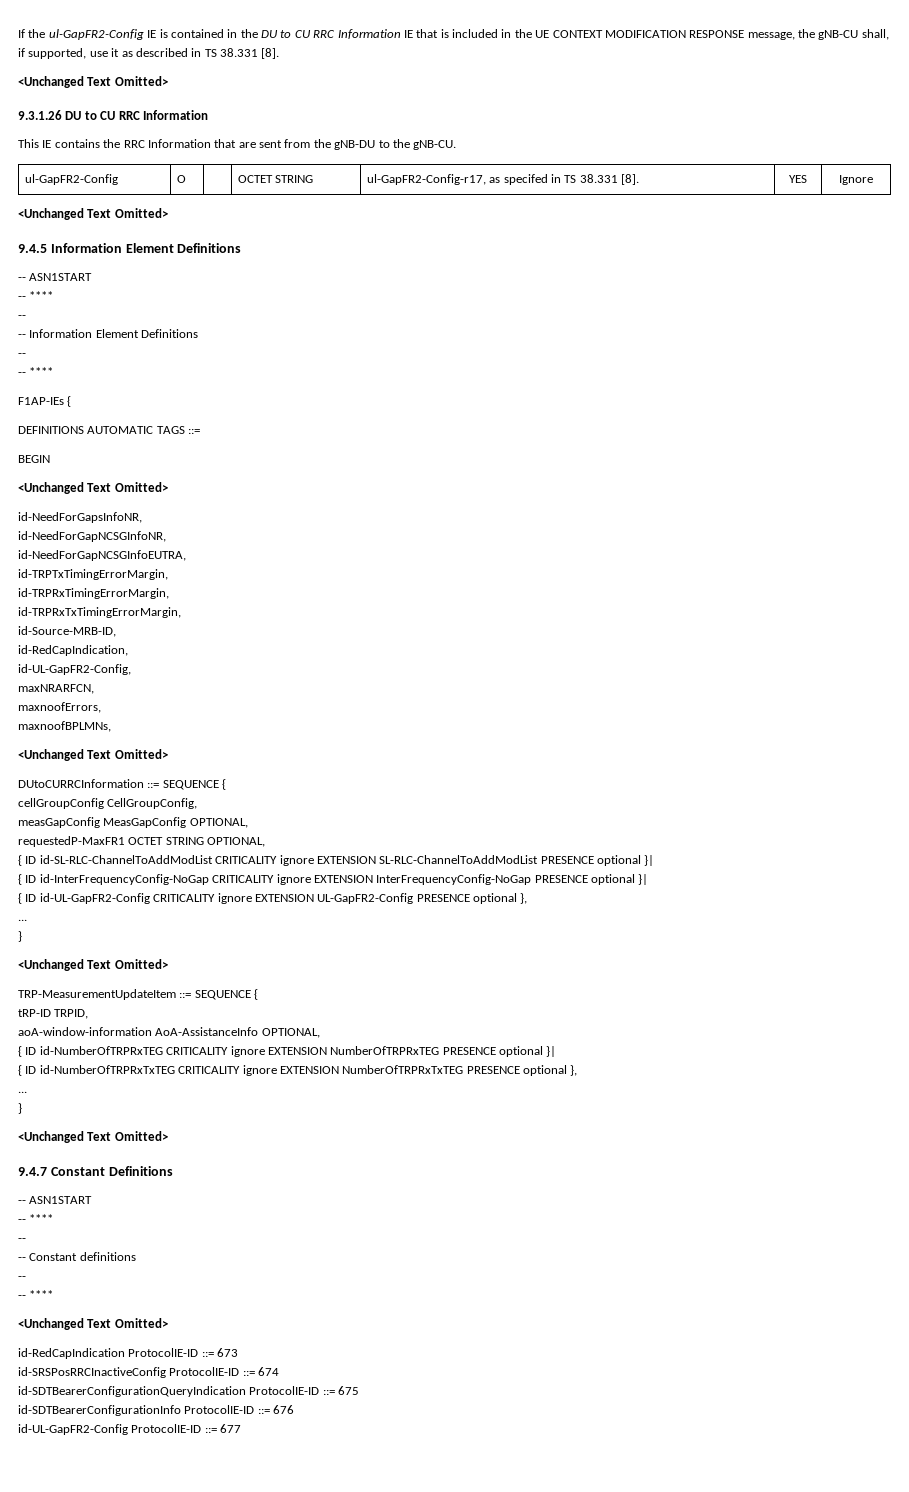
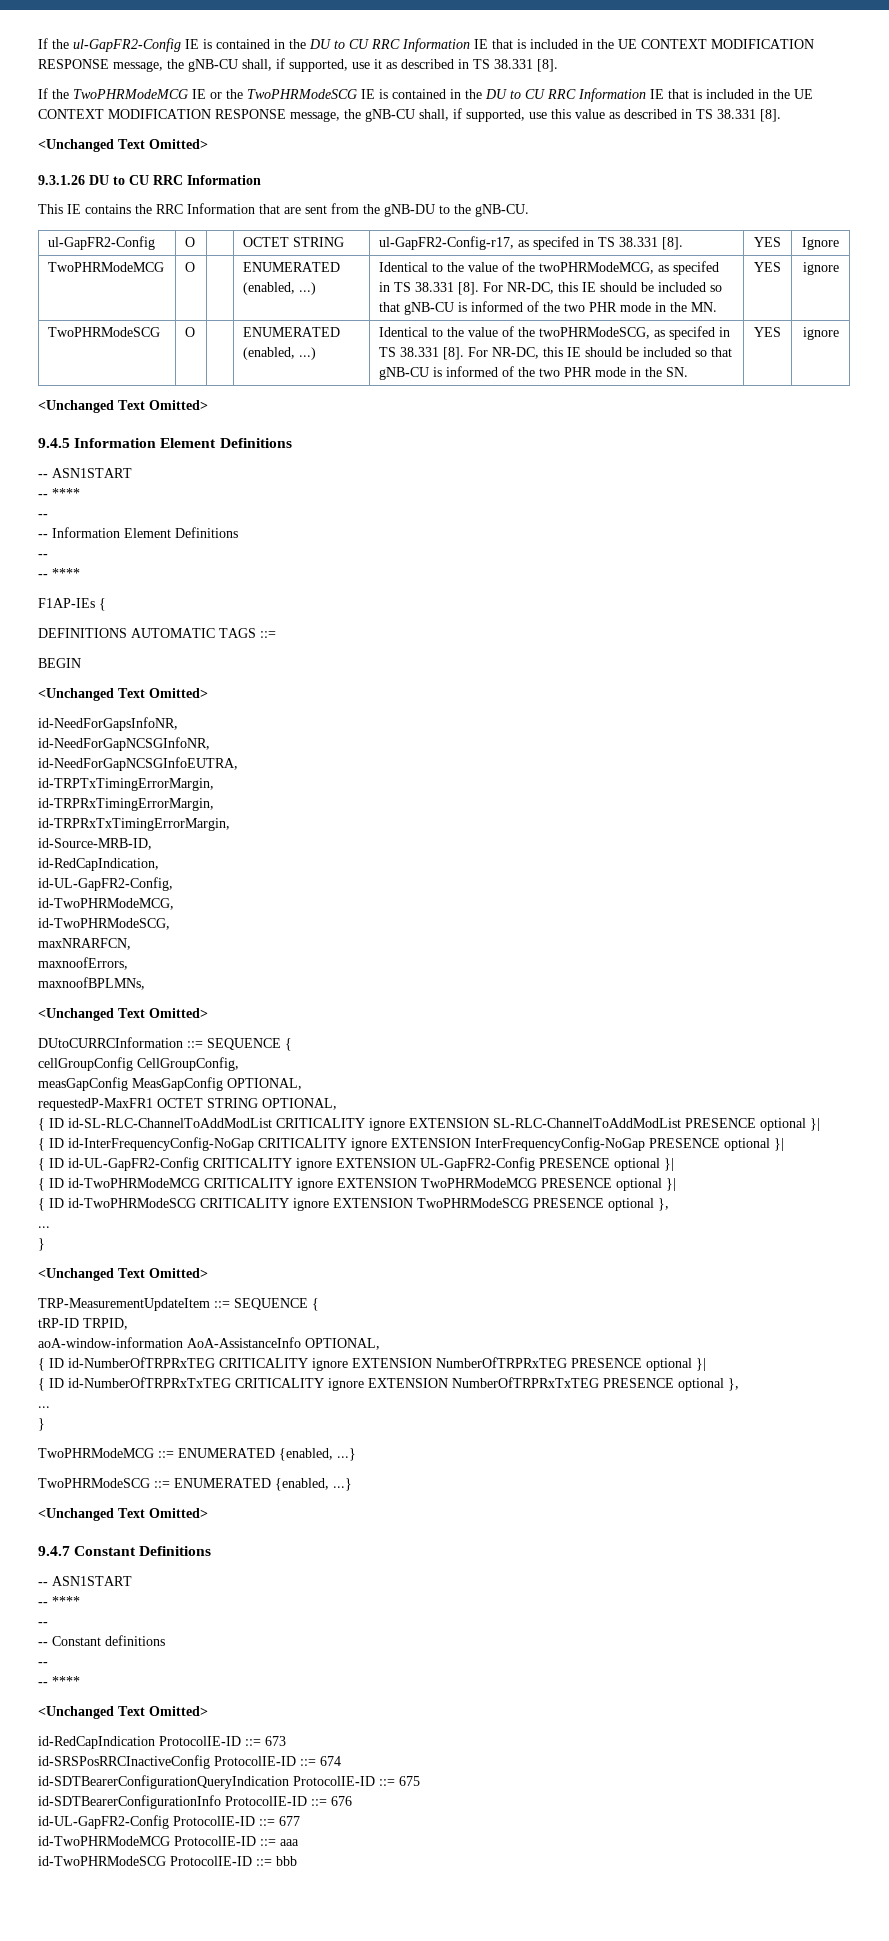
+ If the TwoPHRModeMCG IE or the TwoPHRModeSCG IE is contained in the DU to CU RRC Information IE that is included in the UE CONTEXT MODIFICATION RESPONSE message, the gNB-CU shall, if supported, use this value as described in TS 38.331 [8].
+ TwoPHRModeMCG | O | | ENUMERATED (enabled, ...) | Identical to the value of the twoPHRModeMCG, as specifed in TS 38.331 [8]. For NR-DC, this IE should be included so that gNB-CU is informed of the two PHR mode in the MN. | YES | ignore
+ TwoPHRModeSCG | O | | ENUMERATED (enabled, ...) | Identical to the value of the twoPHRModeSCG, as specifed in TS 38.331 [8]. For NR-DC, this IE should be included so that gNB-CU is informed of the two PHR mode in the SN. | YES | ignore
+ id-TwoPHRModeMCG,
+ id-TwoPHRModeSCG,
- { ID id-UL-GapFR2-Config CRITICALITY ignore EXTENSION UL-GapFR2-Config PRESENCE optional },
+ { ID id-UL-GapFR2-Config CRITICALITY ignore EXTENSION UL-GapFR2-Config PRESENCE optional }|
+ { ID id-TwoPHRModeMCG CRITICALITY ignore EXTENSION TwoPHRModeMCG PRESENCE optional }|
+ { ID id-TwoPHRModeSCG CRITICALITY ignore EXTENSION TwoPHRModeSCG PRESENCE optional },
+ TwoPHRModeMCG ::= ENUMERATED {enabled, ...}
+ TwoPHRModeSCG ::= ENUMERATED {enabled, ...}
+ id-TwoPHRModeMCG ProtocolIE-ID ::= aaa
+ id-TwoPHRModeSCG ProtocolIE-ID ::= bbb

